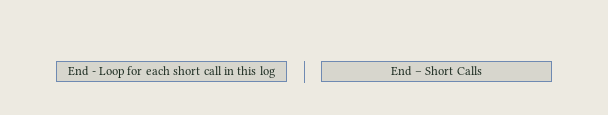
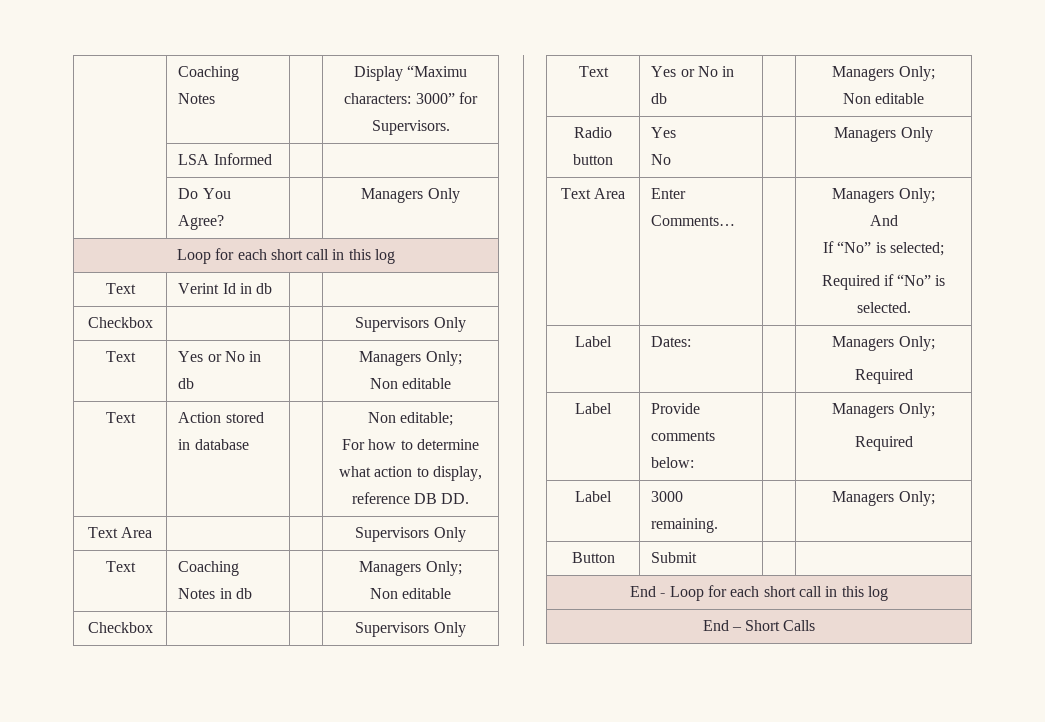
+ | Coaching Notes | | Display “Maximu characters: 3000” for Supervisors.
+ | LSA Informed | |
+ | Do You Agree? | | Managers Only
+ Loop for each short call in this log
+ Text | Verint Id in db | |
+ Checkbox | | | Supervisors Only
+ Text | Yes or No in db | | Managers Only;
+ Non editable
+ Text | Action stored in database | | Non editable;
+ For how to determine what action to display, reference DB DD.
+ Text Area | | | Supervisors Only
+ Text | Coaching Notes in db | | Managers Only;
+ Non editable
+ Checkbox | | | Supervisors Only
+ Text | Yes or No in db | | Managers Only;
+ Non editable
+ Radio button | Yes
+ No | | Managers Only
+ Text Area | Enter Comments… | | Managers Only;
+ And
+ If “No” is selected;
+ Required if “No” is selected.
+ Label | Dates: | | Managers Only;
+ Required
+ Label | Provide comments below: | | Managers Only;
+ Required
+ Label | 3000 remaining. | | Managers Only;
+ Button | Submit | |

